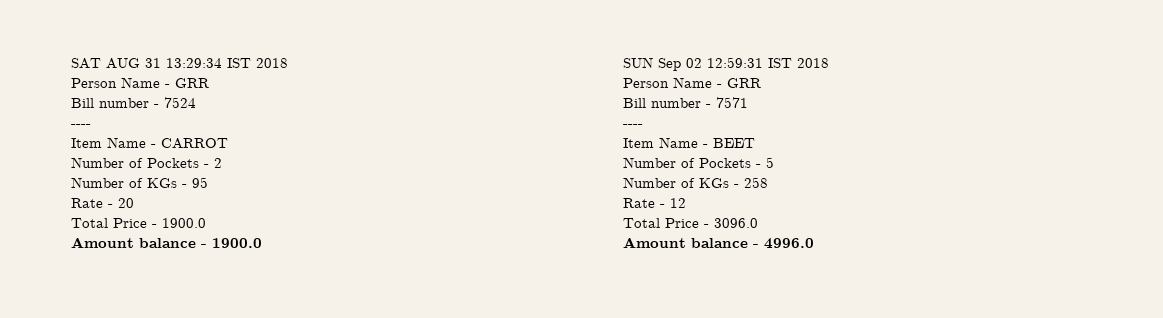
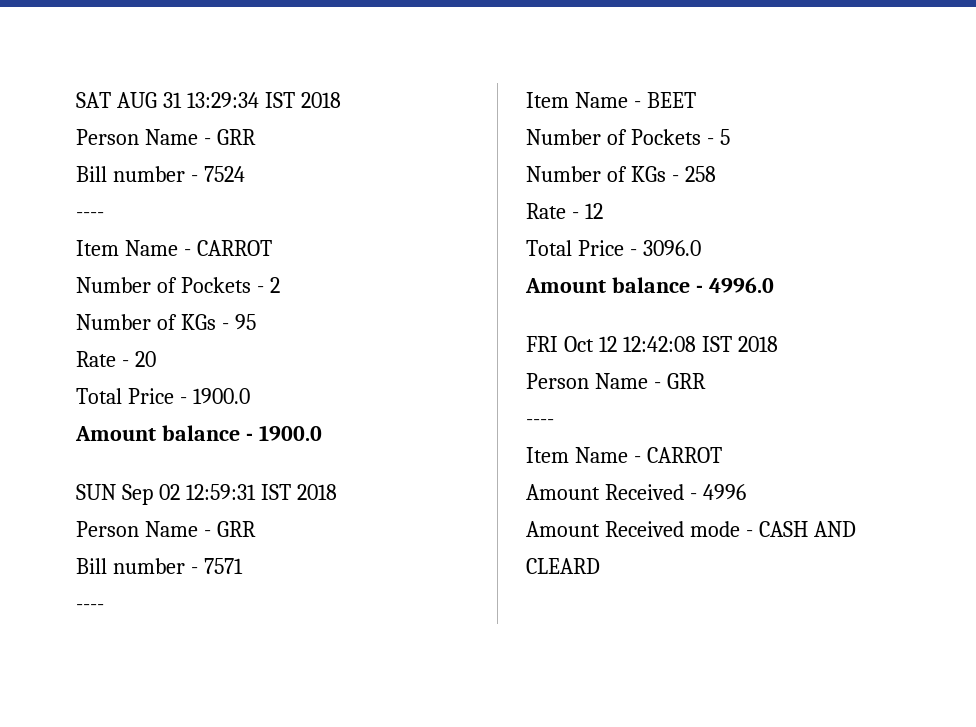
+ FRI Oct 12 12:42:08 IST 2018
+ Person Name - GRR
+ ----
+ Item Name - CARROT
+ Amount Received - 4996
+ Amount Received mode - CASH AND CLEARD

